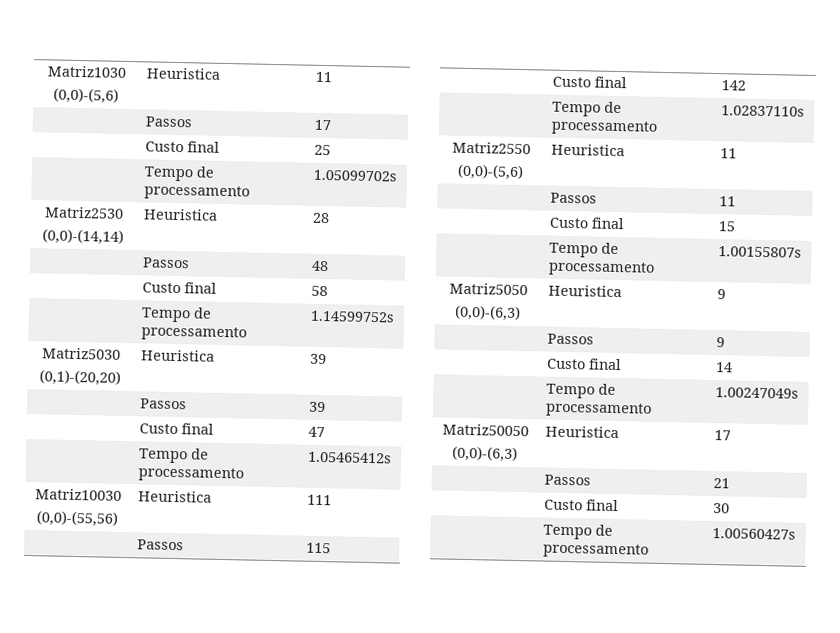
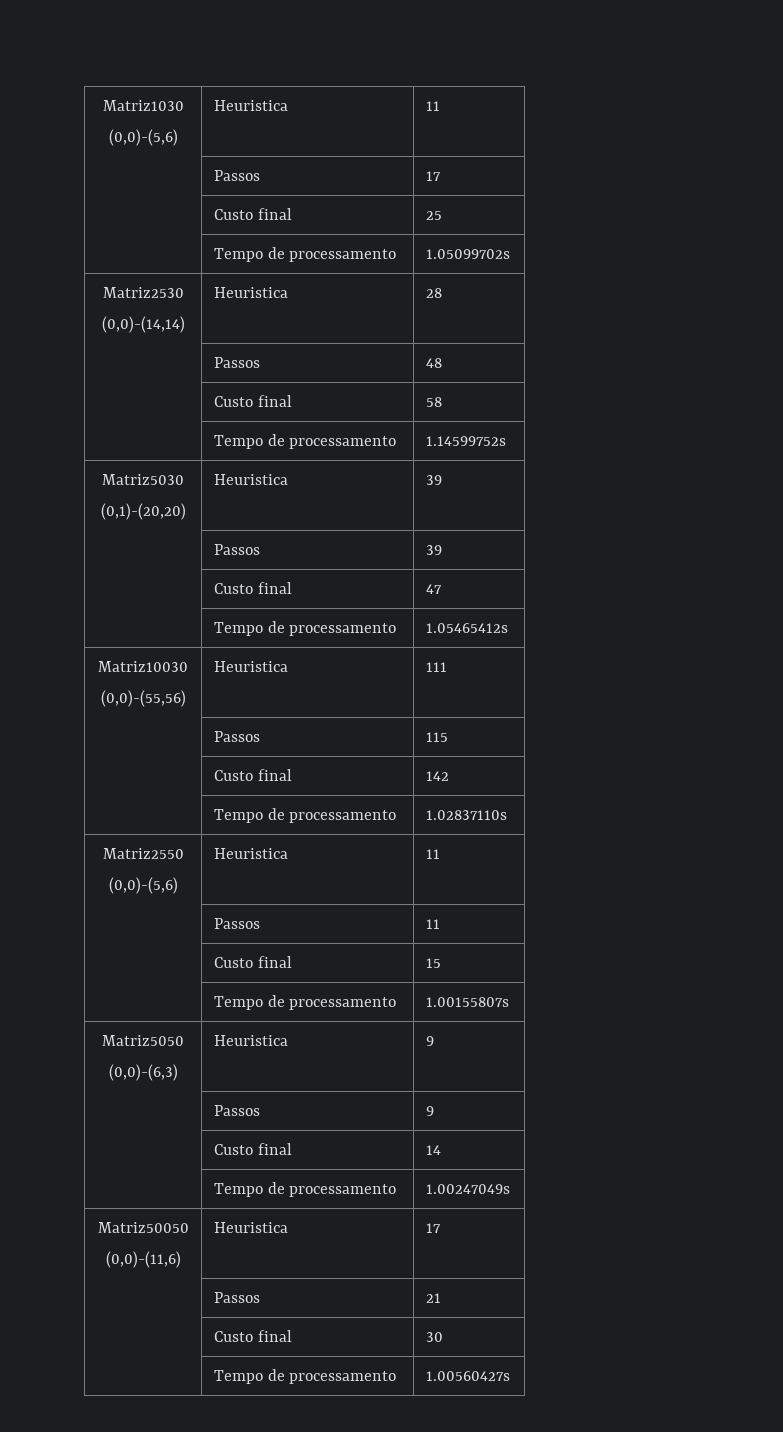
  Matriz50050
- (0,0)-(6,3) | Heuristica | 17
+ (0,0)-(11,6) | Heuristica | 17

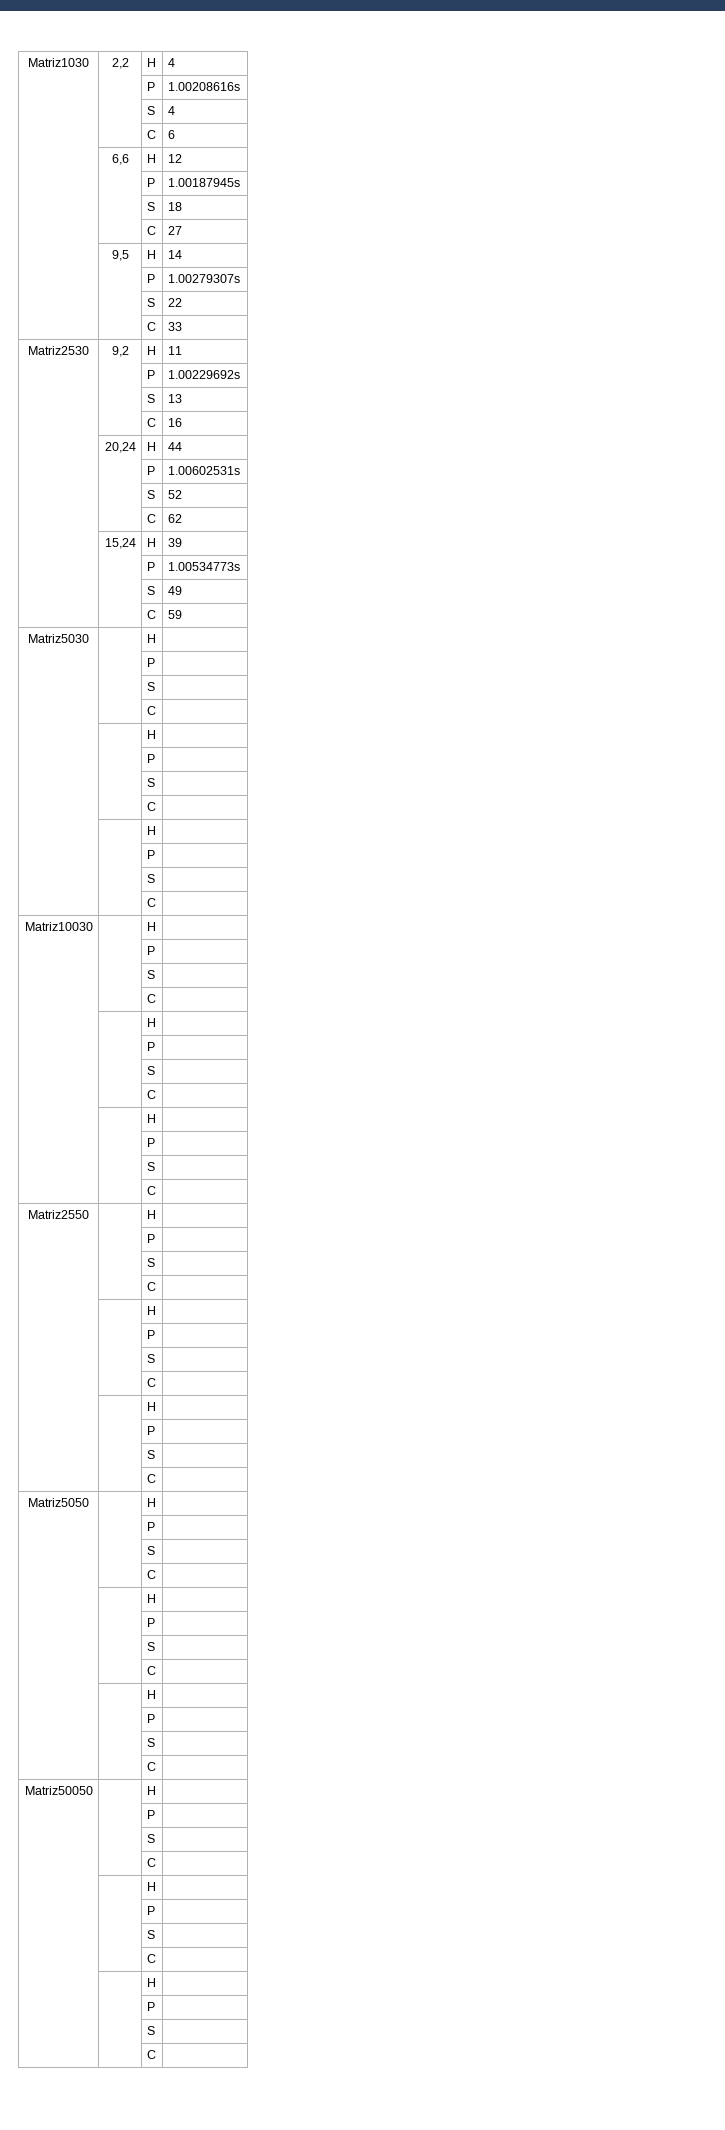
- Matriz1030
- (0,0)-(5,6) | Heuristica | 11
- | Passos | 17
- | Custo final | 25
- | Tempo de processamento | 1.05099702s
- Matriz2530
- (0,0)-(14,14) | Heuristica | 28
- | Passos | 48
- | Custo final | 58
- | Tempo de processamento | 1.14599752s
- Matriz5030
- (0,1)-(20,20) | Heuristica | 39
- | Passos | 39
- | Custo final | 47
- | Tempo de processamento | 1.05465412s
- Matriz10030
- (0,0)-(55,56) | Heuristica | 111
- | Passos | 115
- | Custo final | 142
- | Tempo de processamento | 1.02837110s
- Matriz2550
- (0,0)-(5,6) | Heuristica | 11
- | Passos | 11
- | Custo final | 15
- | Tempo de processamento | 1.00155807s
- Matriz5050
- (0,0)-(6,3) | Heuristica | 9
- | Passos | 9
- | Custo final | 14
- | Tempo de processamento | 1.00247049s
- Matriz50050
- (0,0)-(11,6) | Heuristica | 17
- | Passos | 21
- | Custo final | 30
- | Tempo de processamento | 1.00560427s
+ Matriz1030 | 2,2 | H | 4
+ | | P | 1.00208616s
+ | | S | 4
+ | | C | 6
+ | 6,6 | H | 12
+ | | P | 1.00187945s
+ | | S | 18
+ | | C | 27
+ | 9,5 | H | 14
+ | | P | 1.00279307s
+ | | S | 22
+ | | C | 33
+ Matriz2530 | 9,2 | H | 11
+ | | P | 1.00229692s
+ | | S | 13
+ | | C | 16
+ | 20,24 | H | 44
+ | | P | 1.00602531s
+ | | S | 52
+ | | C | 62
+ | 15,24 | H | 39
+ | | P | 1.00534773s
+ | | S | 49
+ | | C | 59
+ Matriz5030 | | H |
+ | | P |
+ | | S |
+ | | C |
+ | | H |
+ | | P |
+ | | S |
+ | | C |
+ | | H |
+ | | P |
+ | | S |
+ | | C |
+ Matriz10030 | | H |
+ | | P |
+ | | S |
+ | | C |
+ | | H |
+ | | P |
+ | | S |
+ | | C |
+ | | H |
+ | | P |
+ | | S |
+ | | C |
+ Matriz2550 | | H |
+ | | P |
+ | | S |
+ | | C |
+ | | H |
+ | | P |
+ | | S |
+ | | C |
+ | | H |
+ | | P |
+ | | S |
+ | | C |
+ Matriz5050 | | H |
+ | | P |
+ | | S |
+ | | C |
+ | | H |
+ | | P |
+ | | S |
+ | | C |
+ | | H |
+ | | P |
+ | | S |
+ | | C |
+ Matriz50050 | | H |
+ | | P |
+ | | S |
+ | | C |
+ | | H |
+ | | P |
+ | | S |
+ | | C |
+ | | H |
+ | | P |
+ | | S |
+ | | C |

